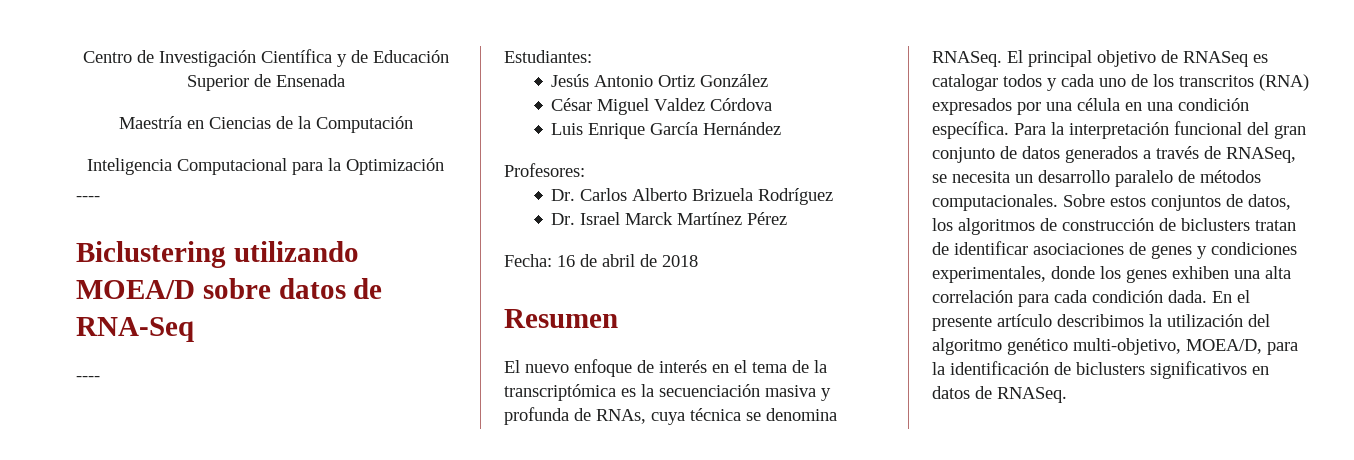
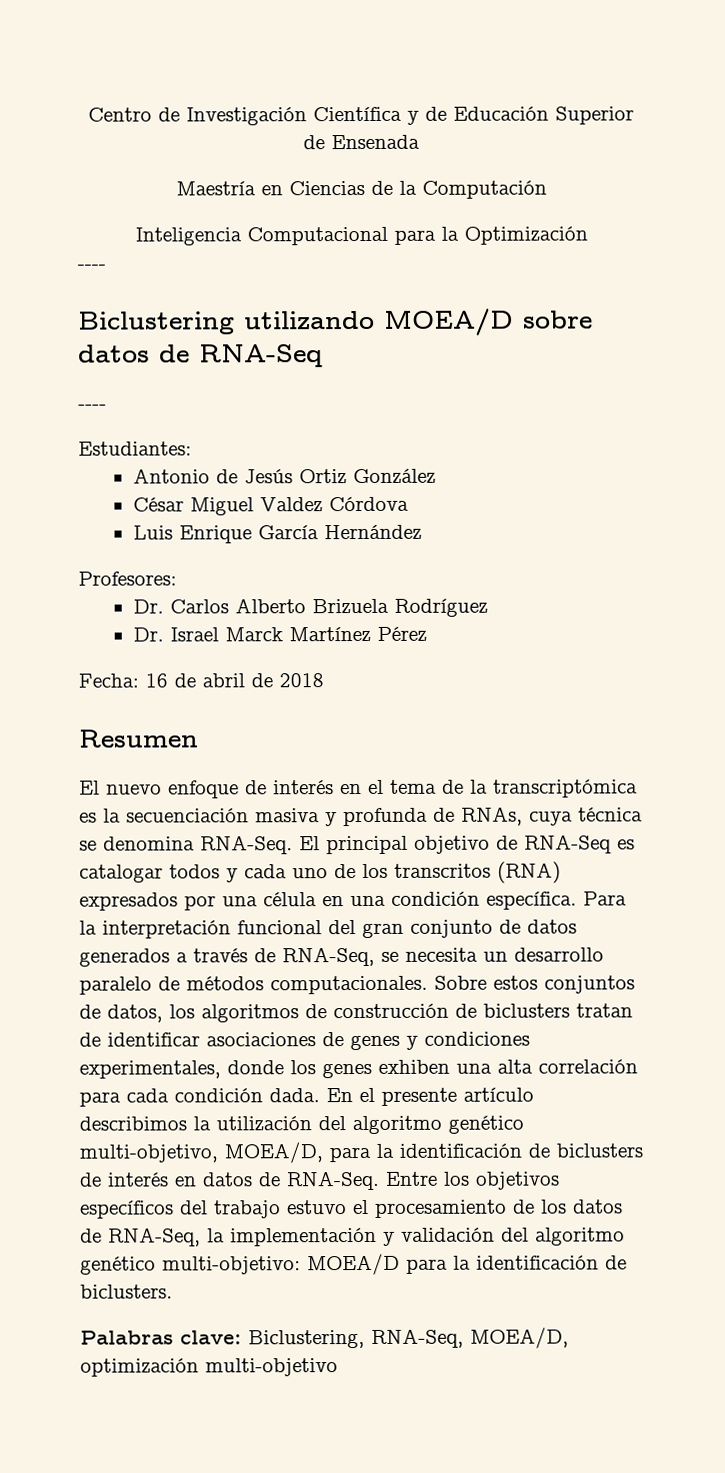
- Jesús Antonio Ortiz González
+ Antonio de Jesús Ortiz González
- El nuevo enfoque de interés en el tema de la transcriptómica es la secuenciación masiva y profunda de RNAs, cuya técnica se denomina RNASeq.
+ El nuevo enfoque de interés en el tema de la transcriptómica es la secuenciación masiva y profunda de RNAs, cuya técnica se denomina RNA-Seq.
- El principal objetivo de RNASeq es catalogar todos y cada uno de los transcritos (RNA) expresados por una célula en una condición específica.
+ El principal objetivo de RNA-Seq es catalogar todos y cada uno de los transcritos (RNA) expresados por una célula en una condición específica.
- Para la interpretación funcional del gran conjunto de datos generados a través de RNASeq, se necesita un desarrollo paralelo de métodos computacionales.
+ Para la interpretación funcional del gran conjunto de datos generados a través de RNA-Seq, se necesita un desarrollo paralelo de métodos computacionales.
- En el presente artículo describimos la utilización del algoritmo genético multi-objetivo, MOEA/D, para la identificación de biclusters significativos en datos de RNASeq.
+ En el presente artículo describimos la utilización del algoritmo genético multi-objetivo, MOEA/D, para la identificación de biclusters de interés en datos de RNA-Seq. Entre los objetivos específicos del trabajo estuvo el procesamiento de los datos de RNA-Seq, la implementación y validación del algoritmo genético multi-objetivo: MOEA/D para la identificación de biclusters.
+ Palabras clave: Biclustering, RNA-Seq, MOEA/D, optimización multi-objetivo

